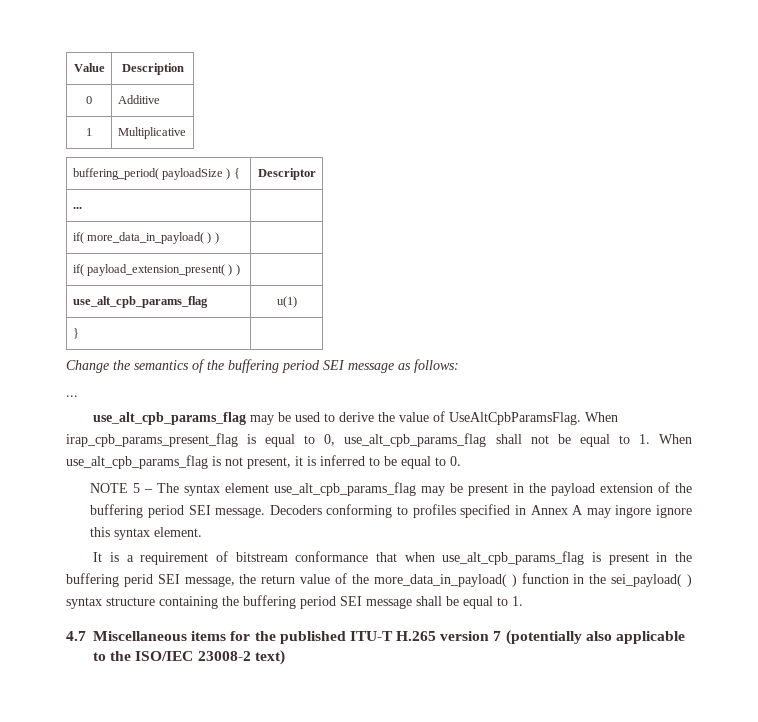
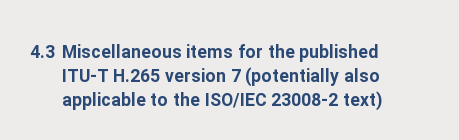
- Value | Description
- 0 | Additive
- 1 | Multiplicative
- buffering_period( payloadSize ) { | Descriptor
- ... |
- if( more_data_in_payload( ) ) |
- if( payload_extension_present( ) ) |
- use_alt_cpb_params_flag | u(1)
- } |
- Change the semantics of the buffering period SEI message as follows:
- ...
- use_alt_cpb_params_flag may be used to derive the value of UseAltCpbParamsFlag. When irap_cpb_params_present_flag is equal to 0, use_alt_cpb_params_flag shall not be equal to 1. When use_alt_cpb_params_flag is not present, it is inferred to be equal to 0.
- NOTE 5 – The syntax element use_alt_cpb_params_flag may be present in the payload extension of the buffering period SEI message. Decoders conforming to profiles specified in Annex A may ingore ignore this syntax element.
- It is a requirement of bitstream conformance that when use_alt_cpb_params_flag is present in the buffering perid SEI message, the return value of the more_data_in_payload( ) function in the sei_payload( ) syntax structure containing the buffering period SEI message shall be equal to 1.
- 4.7 Miscellaneous items for the published ITU-T H.265 version 7 (potentially also applicable to the ISO/IEC 23008-2 text)
+ 4.3 Miscellaneous items for the published ITU-T H.265 version 7 (potentially also applicable to the ISO/IEC 23008-2 text)

